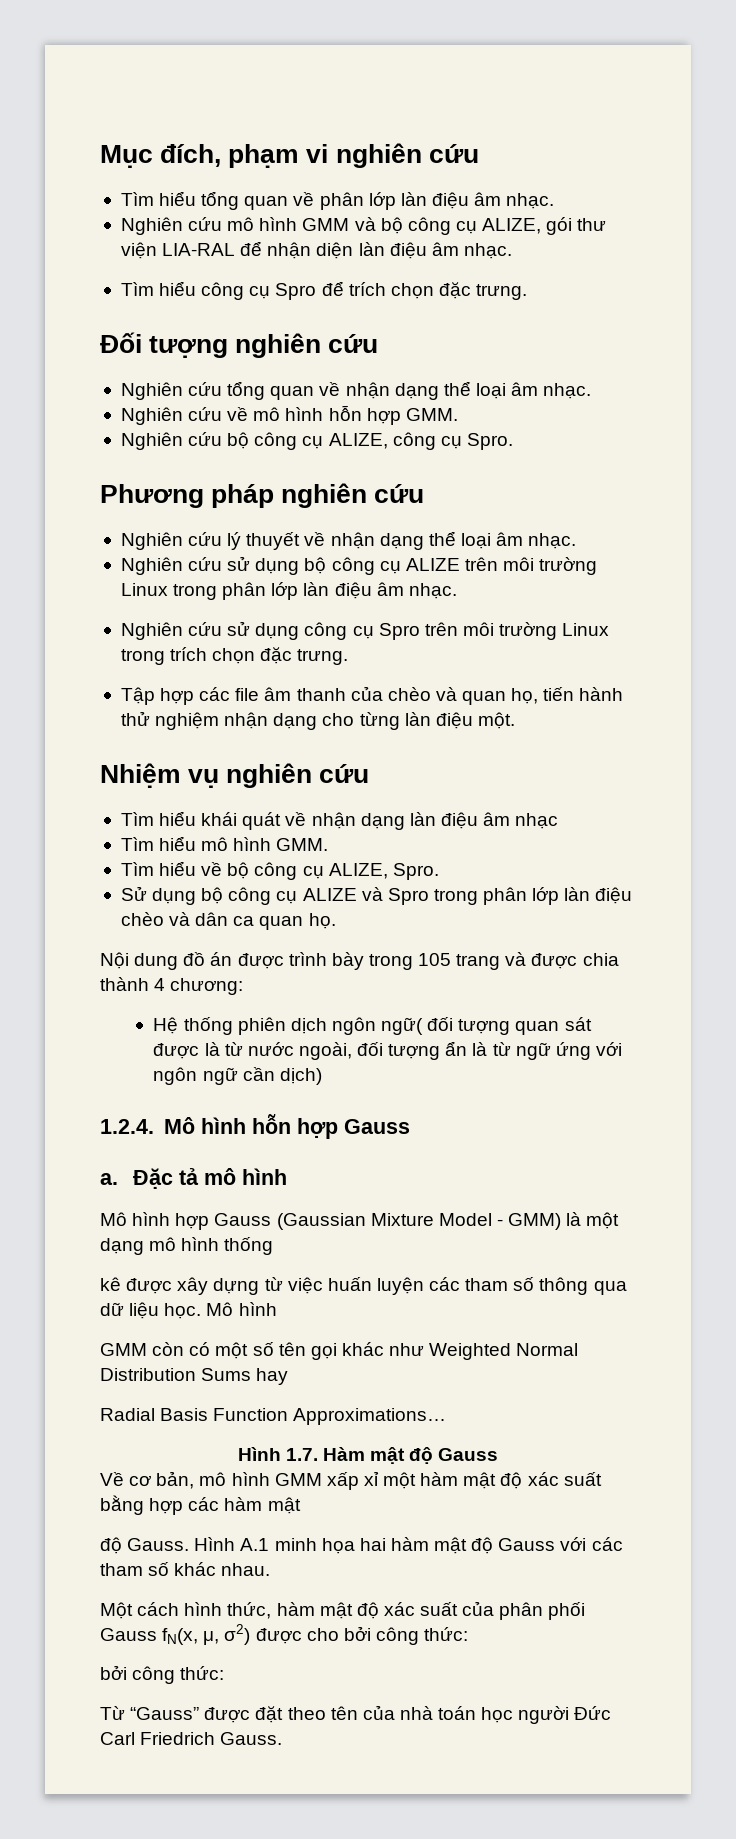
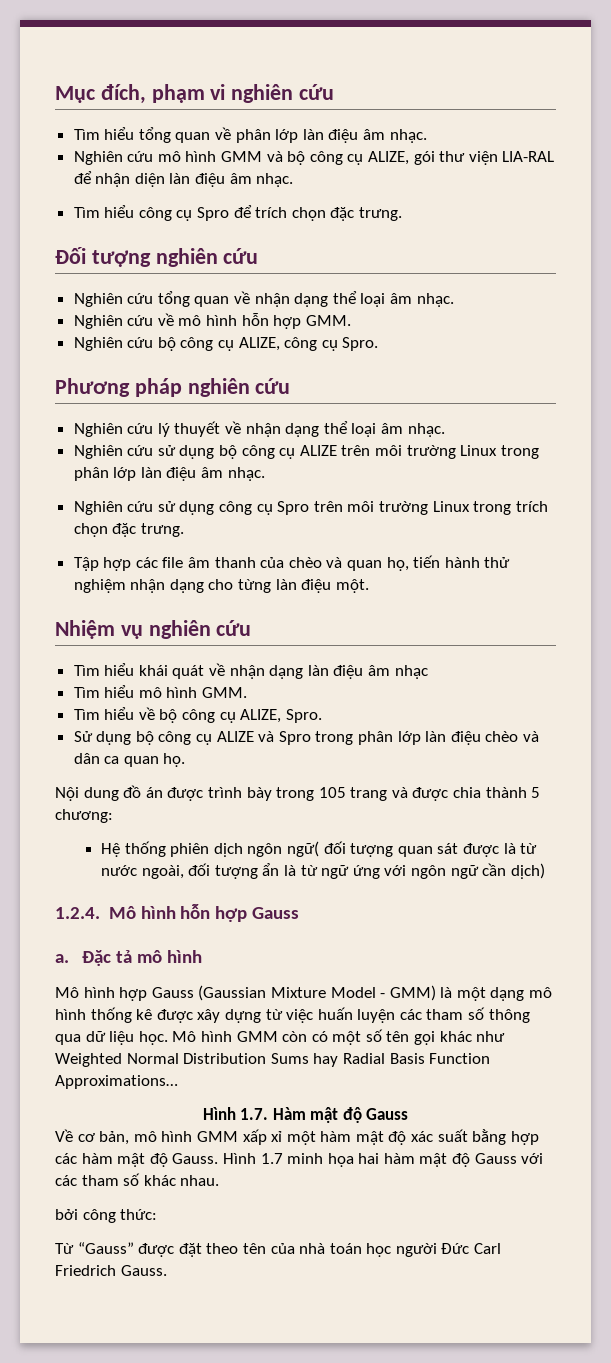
- Nội dung đồ án được trình bày trong 105 trang và được chia thành 4 chương:
+ Nội dung đồ án được trình bày trong 105 trang và được chia thành 5 chương:
- Mô hình hợp Gauss (Gaussian Mixture Model - GMM) là một dạng mô hình thống
- kê được xây dựng từ việc huấn luyện các tham số thông qua dữ liệu học. Mô hình
- GMM còn có một số tên gọi khác như Weighted Normal Distribution Sums hay
- Radial Basis Function Approximations…
+ Mô hình hợp Gauss (Gaussian Mixture Model - GMM) là một dạng mô hình thống kê được xây dựng từ việc huấn luyện các tham số thông qua dữ liệu học. Mô hình GMM còn có một số tên gọi khác như Weighted Normal Distribution Sums hay Radial Basis Function Approximations…
- Về cơ bản, mô hình GMM xấp xỉ một hàm mật độ xác suất bằng hợp các hàm mật
- độ Gauss.
+ Về cơ bản, mô hình GMM xấp xỉ một hàm mật độ xác suất bằng hợp các hàm mật độ Gauss.
- Hình A.1 minh họa hai hàm mật độ Gauss với các tham số khác nhau.
+ Hình 1.7 minh họa hai hàm mật độ Gauss với các tham số khác nhau.
- Một cách hình thức, hàm mật độ xác suất của phân phối Gauss fN(x, μ, σ2) được cho bởi công thức:

